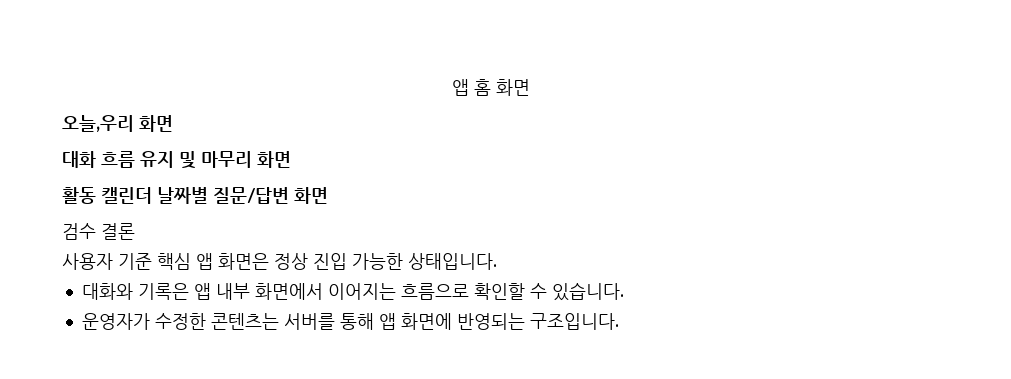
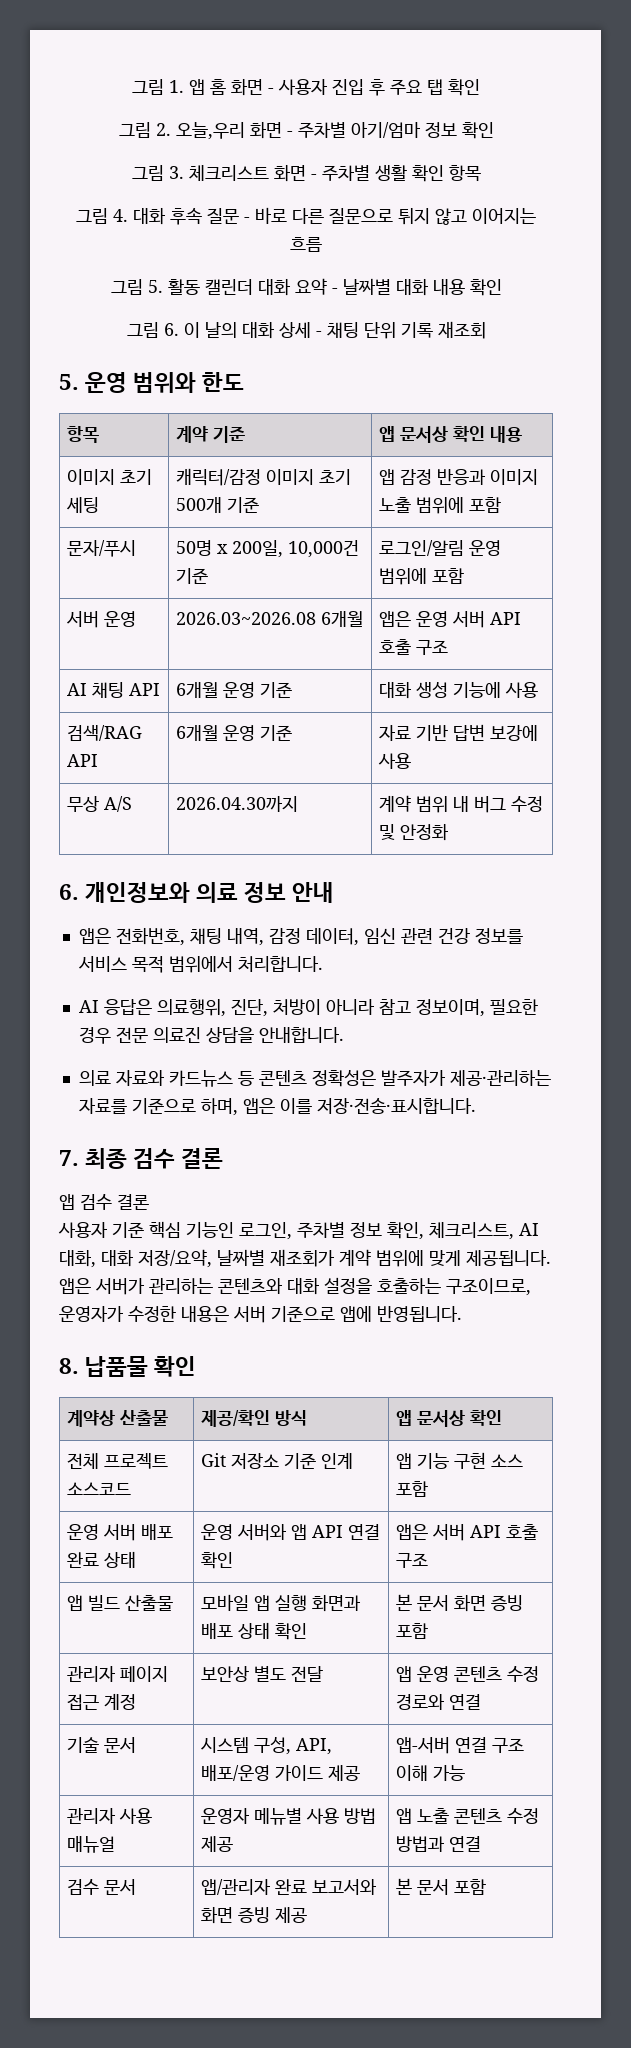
- 앱 홈 화면
- 오늘,우리 화면
- 대화 흐름 유지 및 마무리 화면
- 활동 캘린더 날짜별 질문/답변 화면
- 검수 결론
+ 그림 1. 앱 홈 화면 - 사용자 진입 후 주요 탭 확인
+ 그림 2. 오늘,우리 화면 - 주차별 아기/엄마 정보 확인
+ 그림 3. 체크리스트 화면 - 주차별 생활 확인 항목
+ 그림 4. 대화 후속 질문 - 바로 다른 질문으로 튀지 않고 이어지는 흐름
+ 그림 5. 활동 캘린더 대화 요약 - 날짜별 대화 내용 확인
+ 그림 6. 이 날의 대화 상세 - 채팅 단위 기록 재조회
+ 5. 운영 범위와 한도
+ 항목 | 계약 기준 | 앱 문서상 확인 내용
+ 이미지 초기 세팅 | 캐릭터/감정 이미지 초기 500개 기준 | 앱 감정 반응과 이미지 노출 범위에 포함
+ 문자/푸시 | 50명 x 200일, 10,000건 기준 | 로그인/알림 운영 범위에 포함
+ 서버 운영 | 2026.03~2026.08 6개월 | 앱은 운영 서버 API 호출 구조
+ AI 채팅 API | 6개월 운영 기준 | 대화 생성 기능에 사용
+ 검색/RAG API | 6개월 운영 기준 | 자료 기반 답변 보강에 사용
+ 무상 A/S | 2026.04.30까지 | 계약 범위 내 버그 수정 및 안정화
+ 6. 개인정보와 의료 정보 안내
+ 앱은 전화번호, 채팅 내역, 감정 데이터, 임신 관련 건강 정보를 서비스 목적 범위에서 처리합니다.
+ AI 응답은 의료행위, 진단, 처방이 아니라 참고 정보이며, 필요한 경우 전문 의료진 상담을 안내합니다.
+ 의료 자료와 카드뉴스 등 콘텐츠 정확성은 발주자가 제공·관리하는 자료를 기준으로 하며, 앱은 이를 저장·전송·표시합니다.
+ 7. 최종 검수 결론
+ 앱 검수 결론
- 사용자 기준 핵심 앱 화면은 정상 진입 가능한 상태입니다.
- 대화와 기록은 앱 내부 화면에서 이어지는 흐름으로 확인할 수 있습니다.
- 운영자가 수정한 콘텐츠는 서버를 통해 앱 화면에 반영되는 구조입니다.
+ 사용자 기준 핵심 기능인 로그인, 주차별 정보 확인, 체크리스트, AI 대화, 대화 저장/요약, 날짜별 재조회가 계약 범위에 맞게 제공됩니다. 앱은 서버가 관리하는 콘텐츠와 대화 설정을 호출하는 구조이므로, 운영자가 수정한 내용은 서버 기준으로 앱에 반영됩니다.
+ 8. 납품물 확인
+ 계약상 산출물 | 제공/확인 방식 | 앱 문서상 확인
+ 전체 프로젝트 소스코드 | Git 저장소 기준 인계 | 앱 기능 구현 소스 포함
+ 운영 서버 배포 완료 상태 | 운영 서버와 앱 API 연결 확인 | 앱은 서버 API 호출 구조
+ 앱 빌드 산출물 | 모바일 앱 실행 화면과 배포 상태 확인 | 본 문서 화면 증빙 포함
+ 관리자 페이지 접근 계정 | 보안상 별도 전달 | 앱 운영 콘텐츠 수정 경로와 연결
+ 기술 문서 | 시스템 구성, API, 배포/운영 가이드 제공 | 앱-서버 연결 구조 이해 가능
+ 관리자 사용 매뉴얼 | 운영자 메뉴별 사용 방법 제공 | 앱 노출 콘텐츠 수정 방법과 연결
+ 검수 문서 | 앱/관리자 완료 보고서와 화면 증빙 제공 | 본 문서 포함

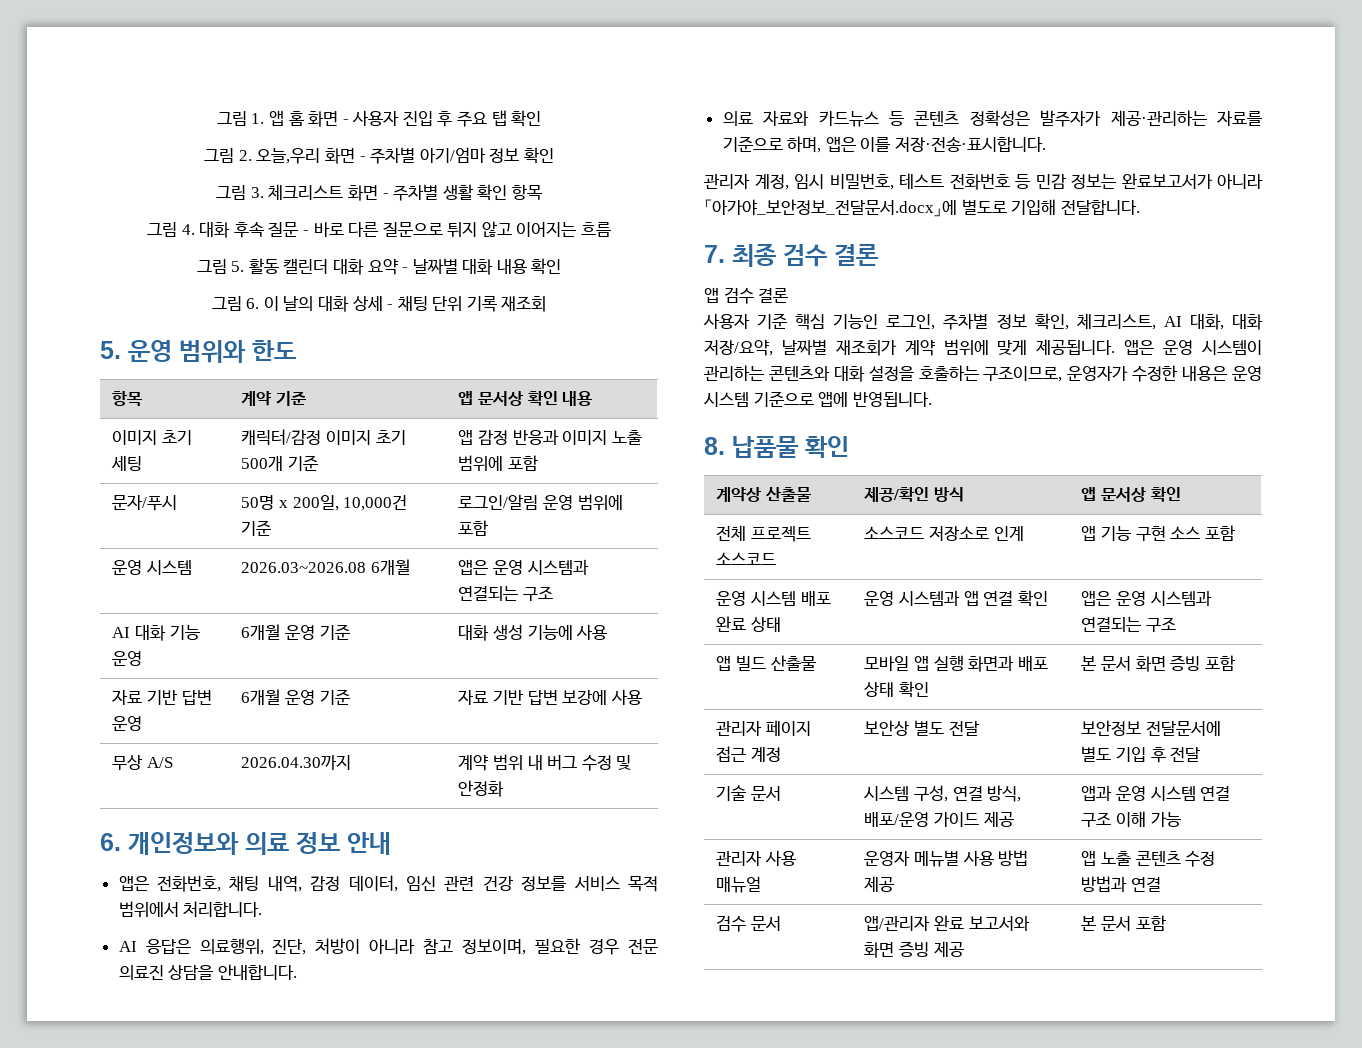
- 서버 운영 | 2026.03~2026.08 6개월 | 앱은 운영 서버 API 호출 구조
+ 운영 시스템 | 2026.03~2026.08 6개월 | 앱은 운영 시스템과 연결되는 구조
- AI 채팅 API | 6개월 운영 기준 | 대화 생성 기능에 사용
+ AI 대화 기능 운영 | 6개월 운영 기준 | 대화 생성 기능에 사용
- 검색/RAG API | 6개월 운영 기준 | 자료 기반 답변 보강에 사용
+ 자료 기반 답변 운영 | 6개월 운영 기준 | 자료 기반 답변 보강에 사용
+ 관리자 계정, 임시 비밀번호, 테스트 전화번호 등 민감 정보는 완료보고서가 아니라「아가야_보안정보_전달문서.docx」에 별도로 기입해 전달합니다.
- 앱은 서버가 관리하는 콘텐츠와 대화 설정을 호출하는 구조이므로, 운영자가 수정한 내용은 서버 기준으로 앱에 반영됩니다.
+ 앱은 운영 시스템이 관리하는 콘텐츠와 대화 설정을 호출하는 구조이므로, 운영자가 수정한 내용은 운영 시스템 기준으로 앱에 반영됩니다.
- 전체 프로젝트 소스코드 | Git 저장소 기준 인계 | 앱 기능 구현 소스 포함
+ 전체 프로젝트 소스코드 | 소스코드 저장소로 인계 | 앱 기능 구현 소스 포함
- 운영 서버 배포 완료 상태 | 운영 서버와 앱 API 연결 확인 | 앱은 서버 API 호출 구조
+ 운영 시스템 배포 완료 상태 | 운영 시스템과 앱 연결 확인 | 앱은 운영 시스템과 연결되는 구조
- 관리자 페이지 접근 계정 | 보안상 별도 전달 | 앱 운영 콘텐츠 수정 경로와 연결
+ 관리자 페이지 접근 계정 | 보안상 별도 전달 | 보안정보 전달문서에 별도 기입 후 전달
- 기술 문서 | 시스템 구성, API, 배포/운영 가이드 제공 | 앱-서버 연결 구조 이해 가능
+ 기술 문서 | 시스템 구성, 연결 방식, 배포/운영 가이드 제공 | 앱과 운영 시스템 연결 구조 이해 가능

